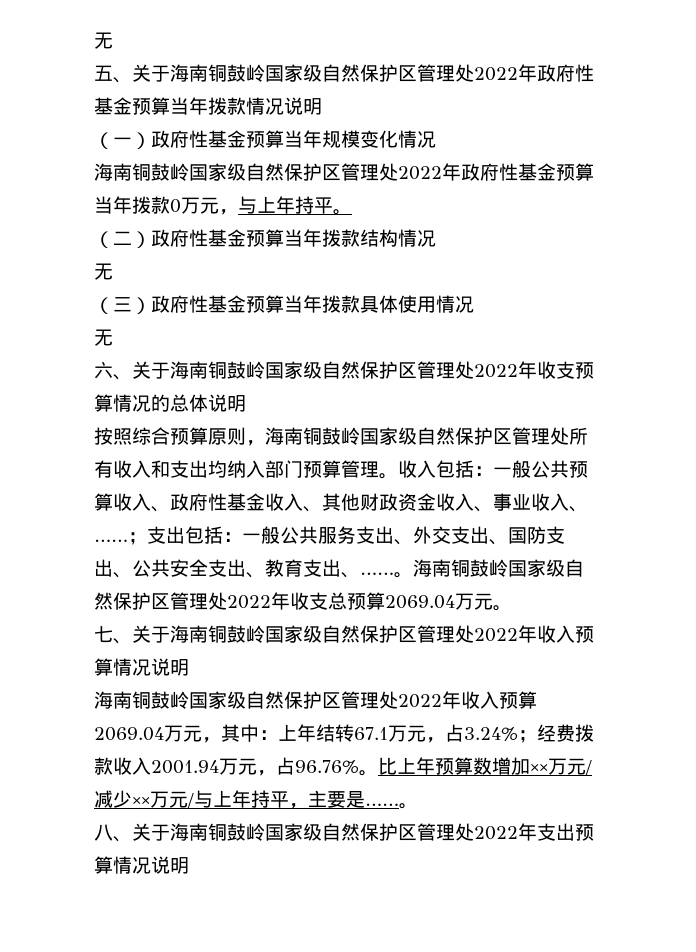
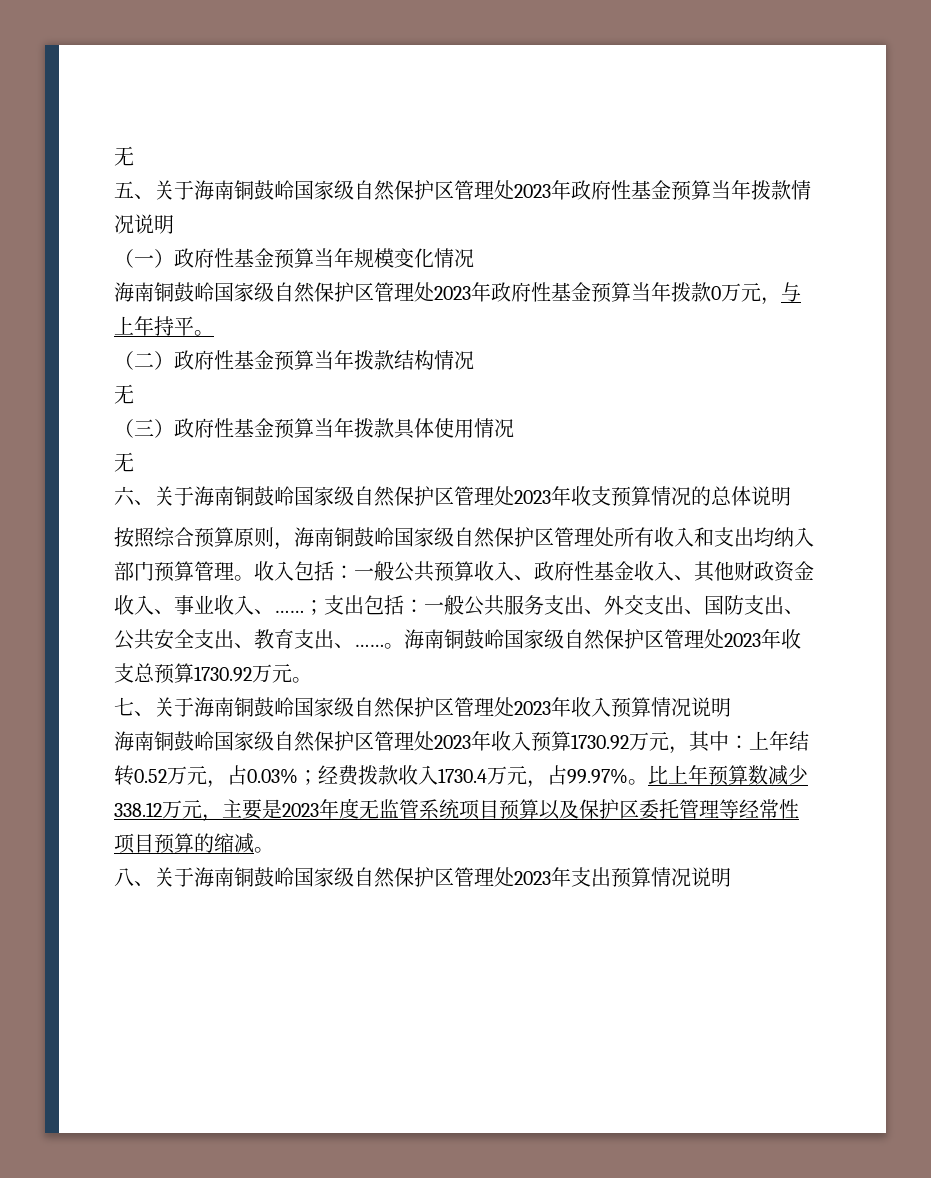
- 五、关于海南铜鼓岭国家级自然保护区管理处2022年政府性基金预算当年拨款情况说明
+ 五、关于海南铜鼓岭国家级自然保护区管理处2023年政府性基金预算当年拨款情况说明
- 海南铜鼓岭国家级自然保护区管理处2022年政府性基金预算当年拨款0万元，与上年持平。
+ 海南铜鼓岭国家级自然保护区管理处2023年政府性基金预算当年拨款0万元，与上年持平。
- 六、关于海南铜鼓岭国家级自然保护区管理处2022年收支预算情况的总体说明
+ 六、关于海南铜鼓岭国家级自然保护区管理处2023年收支预算情况的总体说明
- 海南铜鼓岭国家级自然保护区管理处2022年收支总预算2069.04万元。
+ 海南铜鼓岭国家级自然保护区管理处2023年收支总预算1730.92万元。
- 七、关于海南铜鼓岭国家级自然保护区管理处2022年收入预算情况说明
+ 七、关于海南铜鼓岭国家级自然保护区管理处2023年收入预算情况说明
- 海南铜鼓岭国家级自然保护区管理处2022年收入预算2069.04万元，其中：上年结转67.1万元，占3.24%；经费拨款收入2001.94万元，占96.76%。
+ 海南铜鼓岭国家级自然保护区管理处2023年收入预算1730.92万元，其中：上年结转0.52万元，占0.03%；经费拨款收入1730.4万元，占99.97%。
- 比上年预算数增加××万元/减少××万元/与上年持平，主要是……。
+ 比上年预算数减少338.12万元，主要是2023年度无监管系统项目预算以及保护区委托管理等经常性项目预算的缩减。
- 八、关于海南铜鼓岭国家级自然保护区管理处2022年支出预算情况说明
+ 八、关于海南铜鼓岭国家级自然保护区管理处2023年支出预算情况说明

